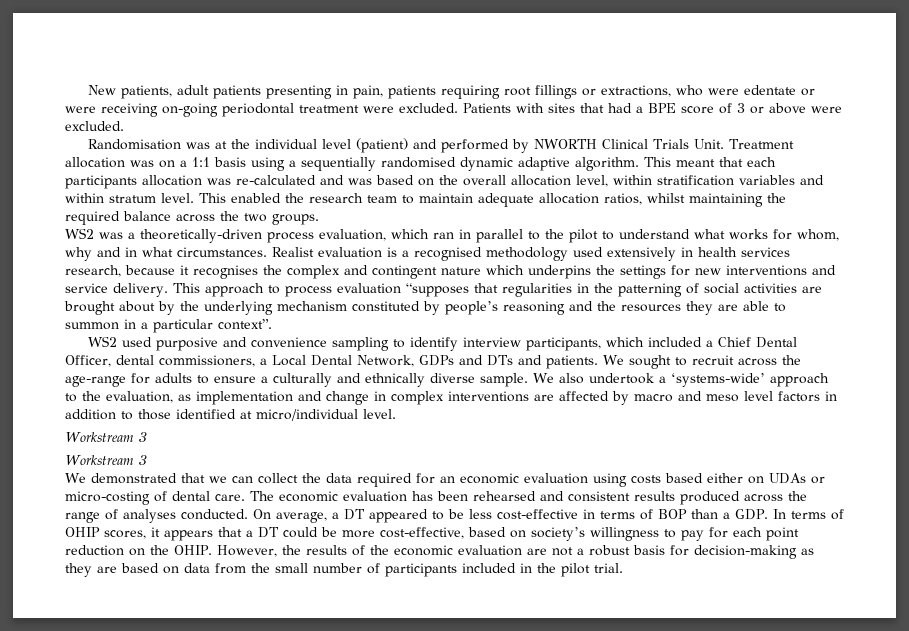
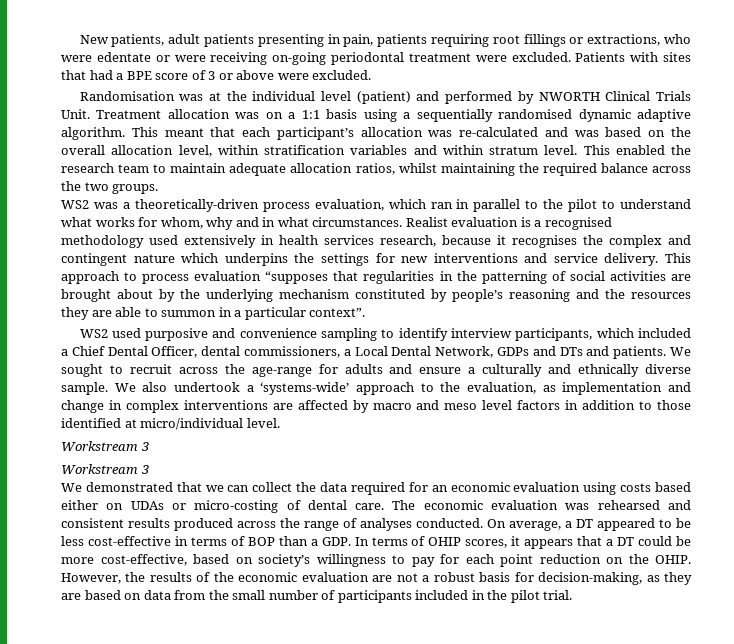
- This meant that each participants allocation was re-calculated and was based on the overall allocation level, within stratification variables and within stratum level.
+ This meant that each participant’s allocation was re-calculated and was based on the overall allocation level, within stratification variables and within stratum level.
- We sought to recruit across the age-range for adults to ensure a culturally and ethnically diverse sample.
+ We sought to recruit across the age-range for adults and ensure a culturally and ethnically diverse sample.
- The economic evaluation has been rehearsed and consistent results produced across the range of analyses conducted.
+ The economic evaluation was rehearsed and consistent results produced across the range of analyses conducted.
- However, the results of the economic evaluation are not a robust basis for decision-making as they are based on data from the small number of participants included in the pilot trial.
+ However, the results of the economic evaluation are not a robust basis for decision-making, as they are based on data from the small number of participants included in the pilot trial.

